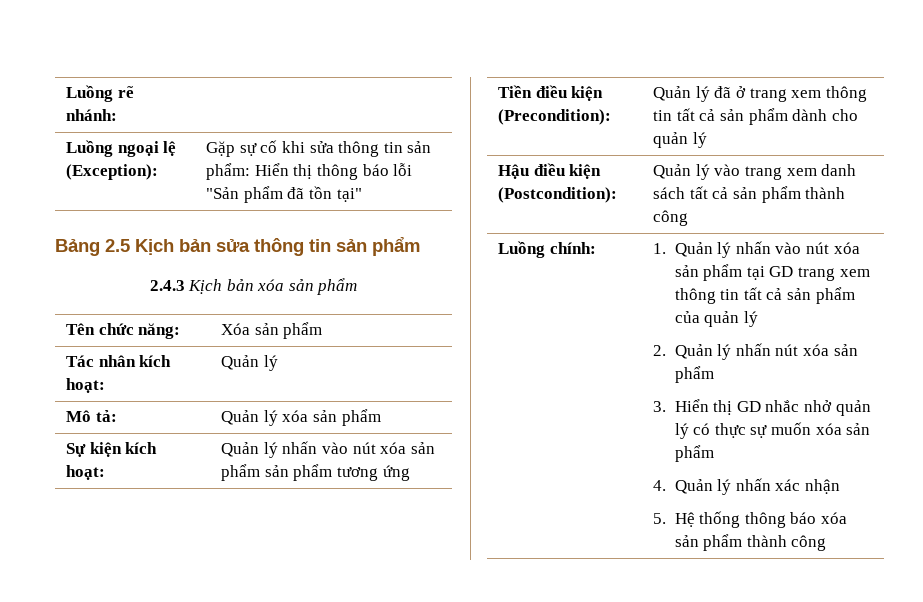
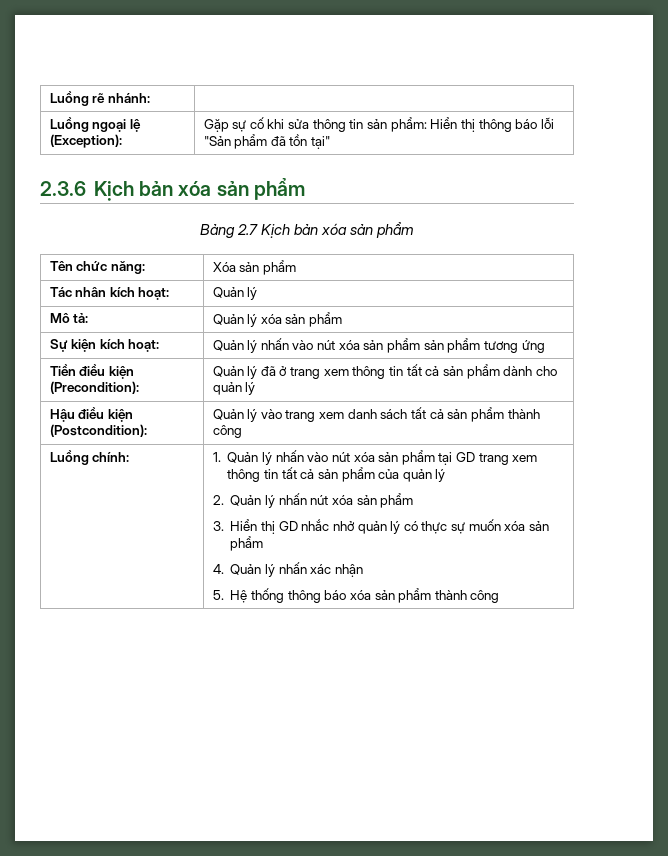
- Bảng 2.5 Kịch bản sửa thông tin sản phẩm
- 2.4.3 Kịch bản xóa sản phẩm
+ 2.3.6 Kịch bản xóa sản phẩm
+ Bảng 2.7 Kịch bản xóa sản phẩm

